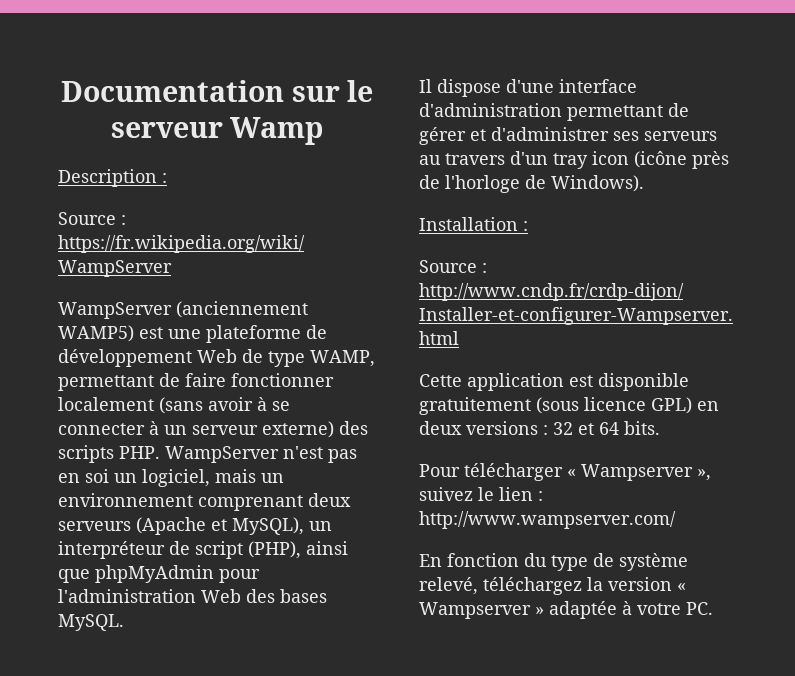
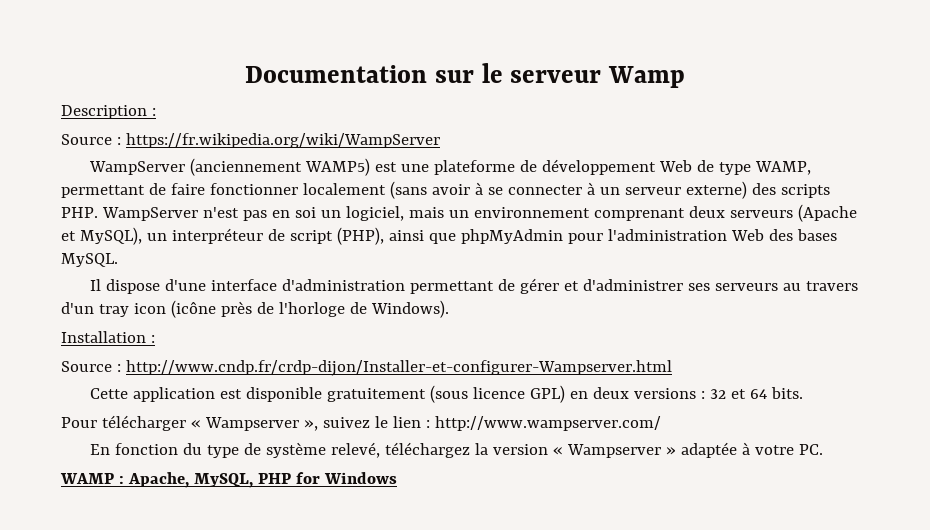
+ WAMP : Apache, MySQL, PHP for Windows

